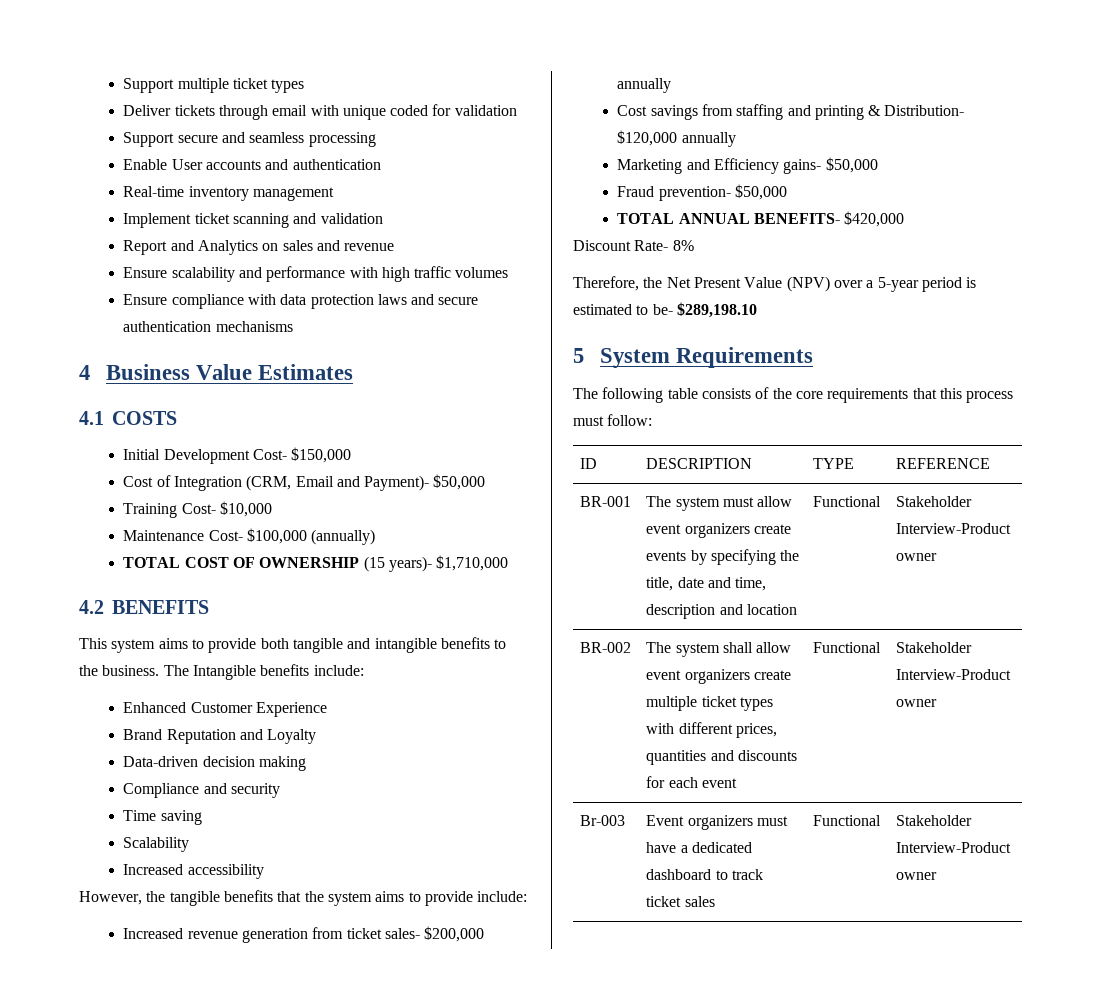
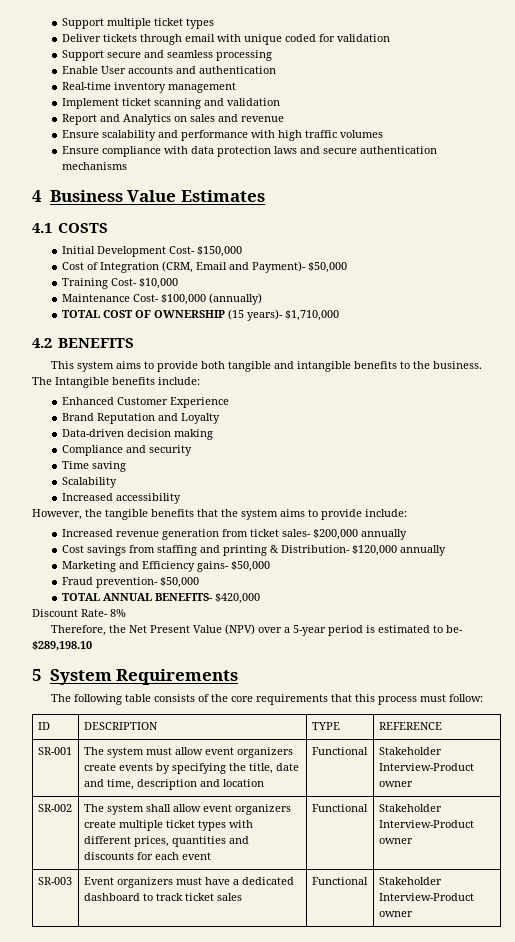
- BR-001 | The system must allow event organizers create events by specifying the title, date and time, description and location | Functional | Stakeholder Interview-Product owner
+ SR-001 | The system must allow event organizers create events by specifying the title, date and time, description and location | Functional | Stakeholder Interview-Product owner
- BR-002 | The system shall allow event organizers create multiple ticket types with different prices, quantities and discounts for each event | Functional | Stakeholder Interview-Product owner
+ SR-002 | The system shall allow event organizers create multiple ticket types with different prices, quantities and discounts for each event | Functional | Stakeholder Interview-Product owner
- Br-003 | Event organizers must have a dedicated dashboard to track ticket sales | Functional | Stakeholder Interview-Product owner
+ SR-003 | Event organizers must have a dedicated dashboard to track ticket sales | Functional | Stakeholder Interview-Product owner

